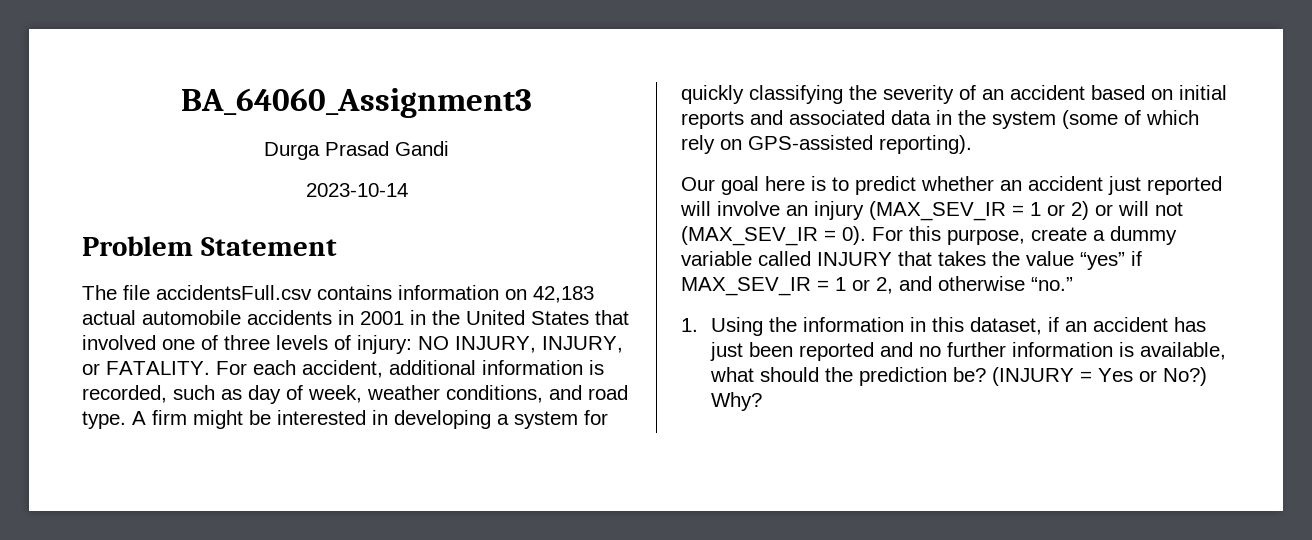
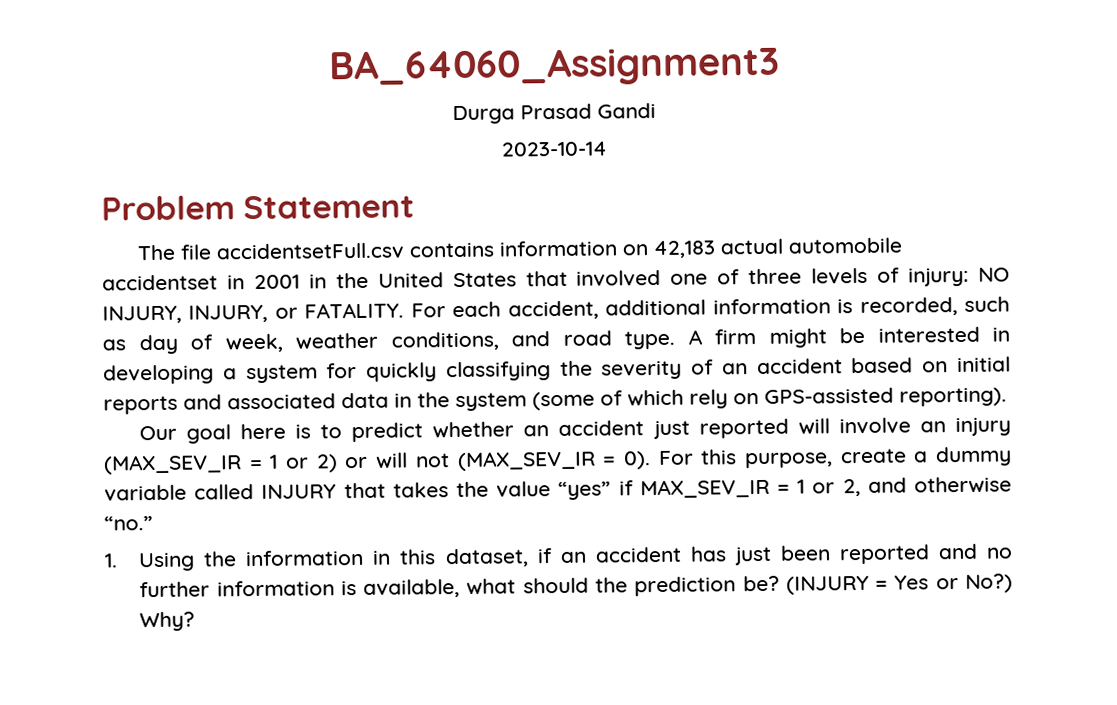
- The file accidentsFull.csv contains information on 42,183 actual automobile accidents in 2001 in the United States that involved one of three levels of injury: NO INJURY, INJURY, or FATALITY.
+ The file accidentsetFull.csv contains information on 42,183 actual automobile accidentset in 2001 in the United States that involved one of three levels of injury: NO INJURY, INJURY, or FATALITY.

